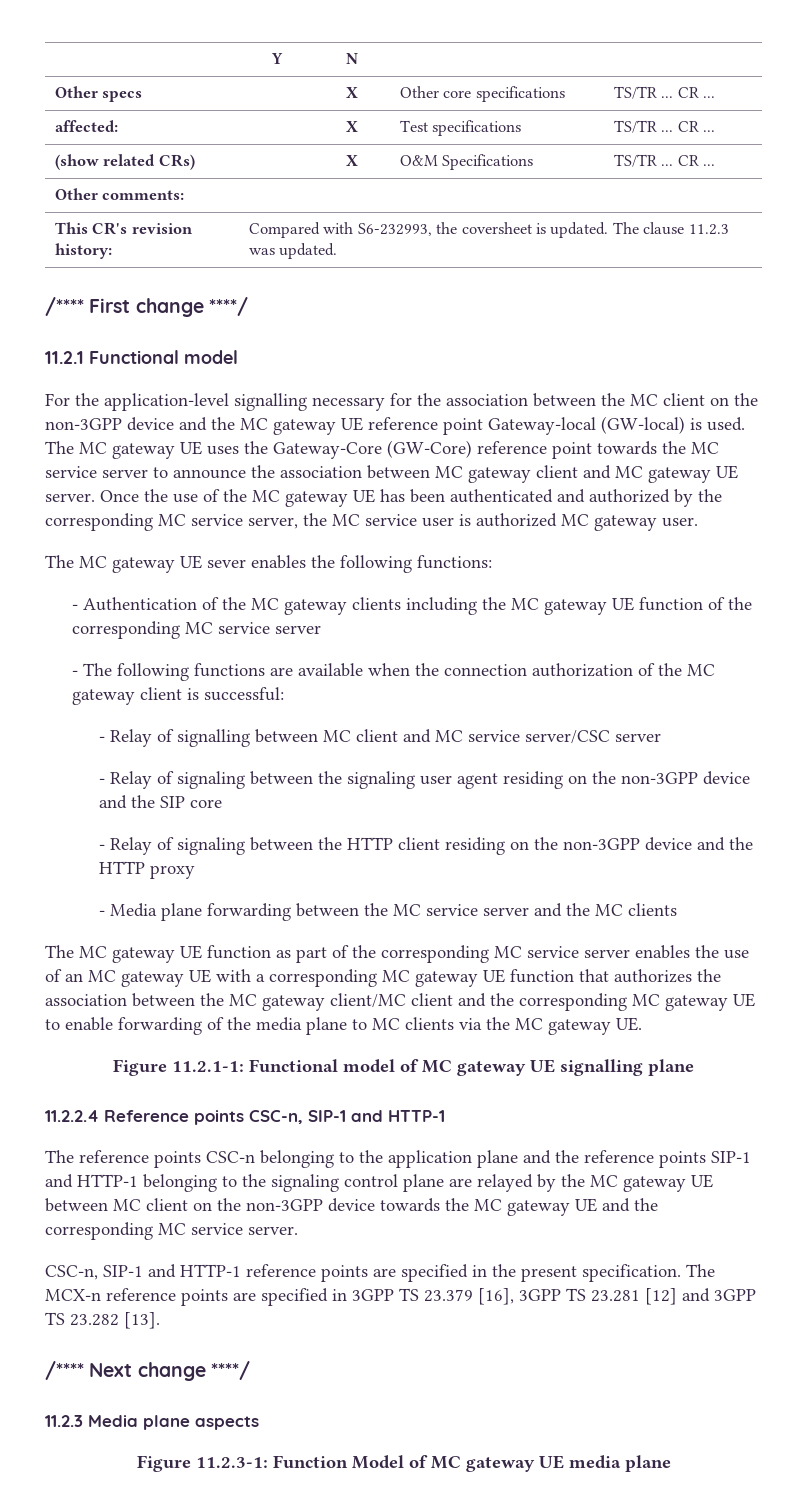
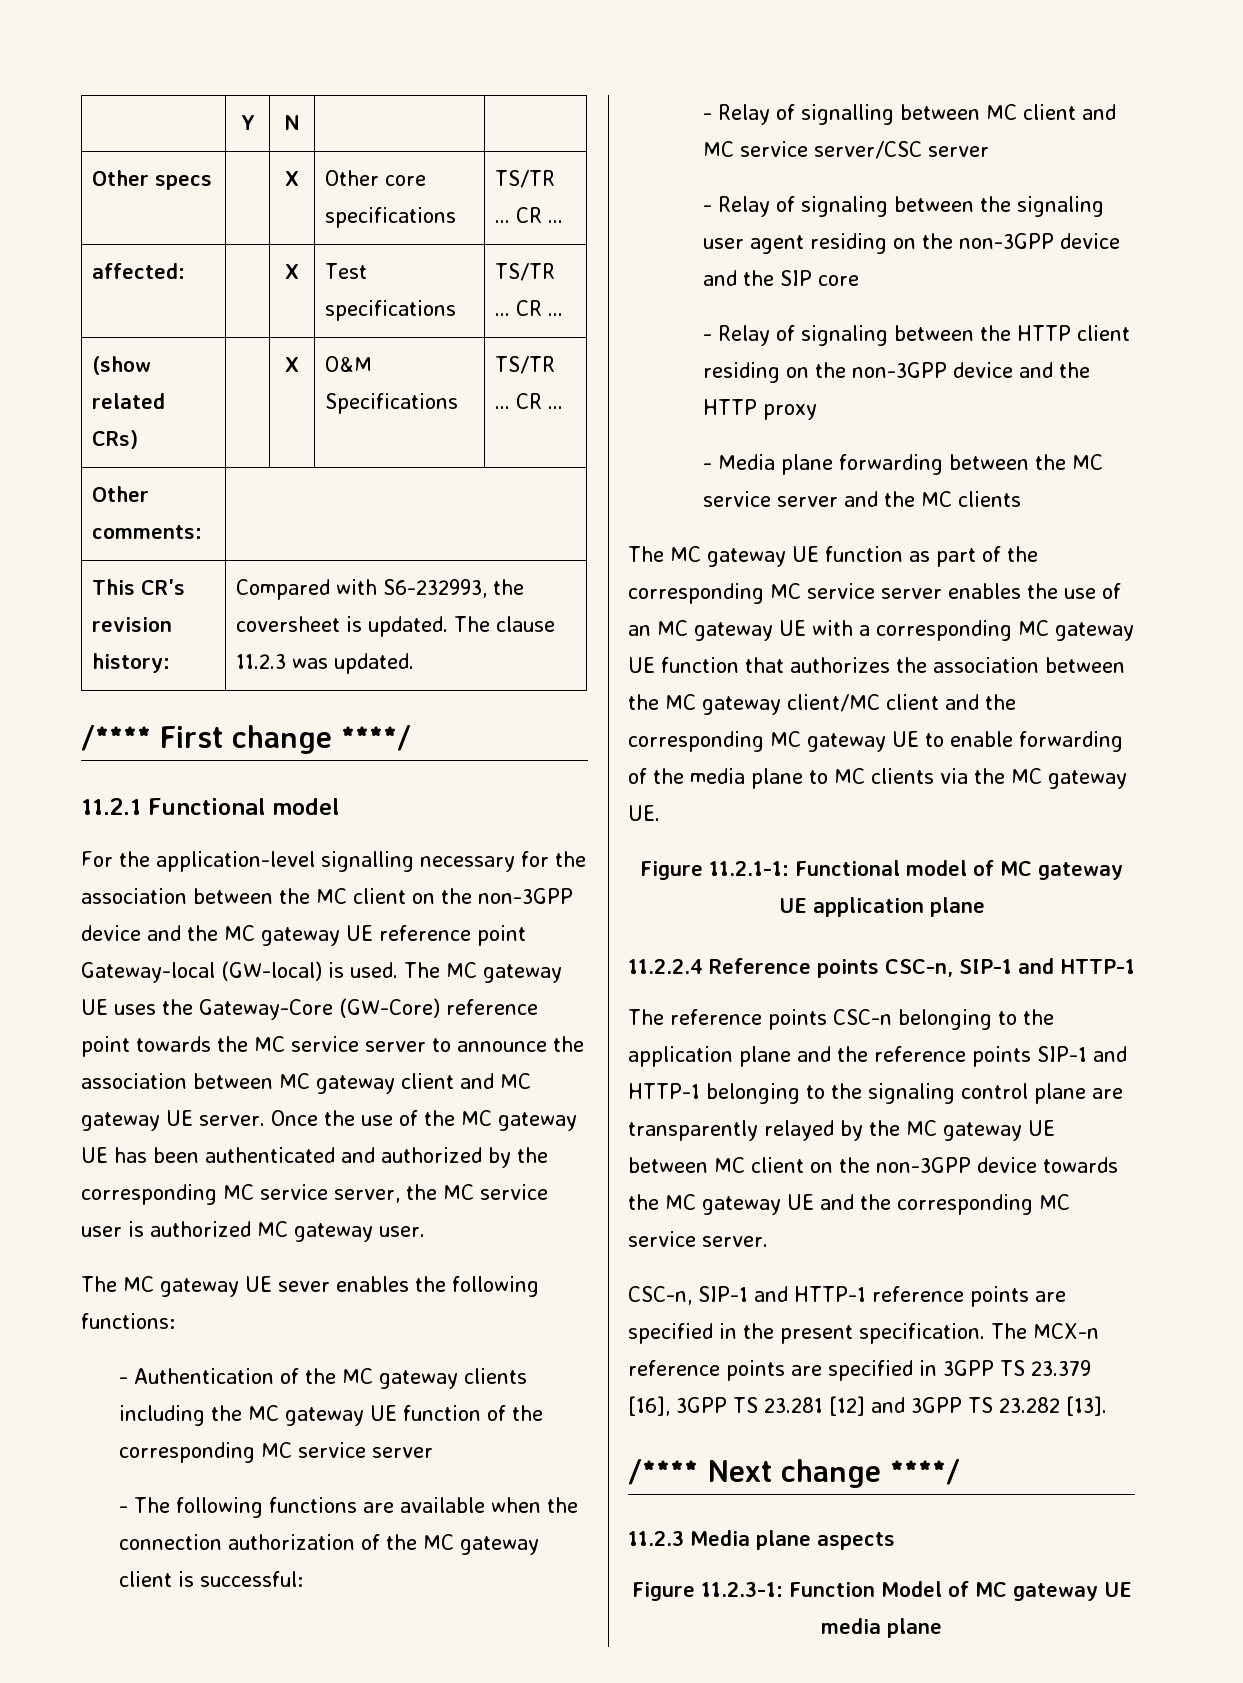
- Figure 11.2.1-1: Functional model of MC gateway UE signalling plane
+ Figure 11.2.1-1: Functional model of MC gateway UE application plane
- The reference points CSC-n belonging to the application plane and the reference points SIP-1 and HTTP-1 belonging to the signaling control plane are relayed by the MC gateway UE between MC client on the non-3GPP device towards the MC gateway UE and the corresponding MC service server.
+ The reference points CSC-n belonging to the application plane and the reference points SIP-1 and HTTP-1 belonging to the signaling control plane are transparently relayed by the MC gateway UE between MC client on the non-3GPP device towards the MC gateway UE and the corresponding MC service server.

